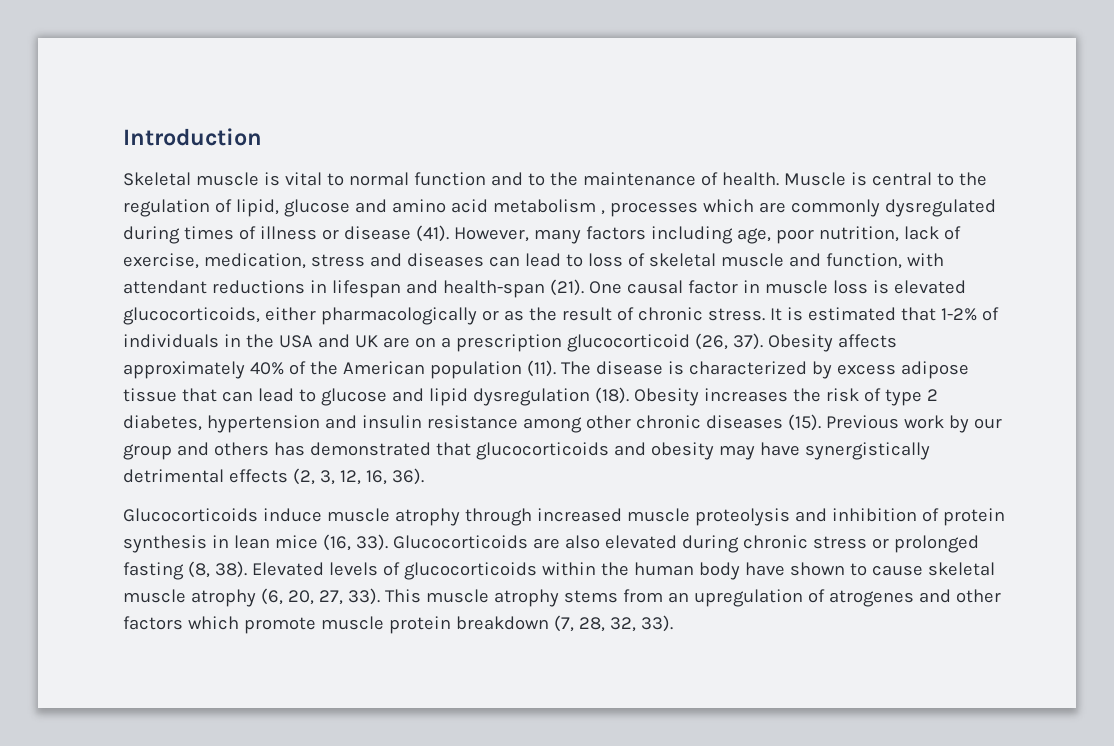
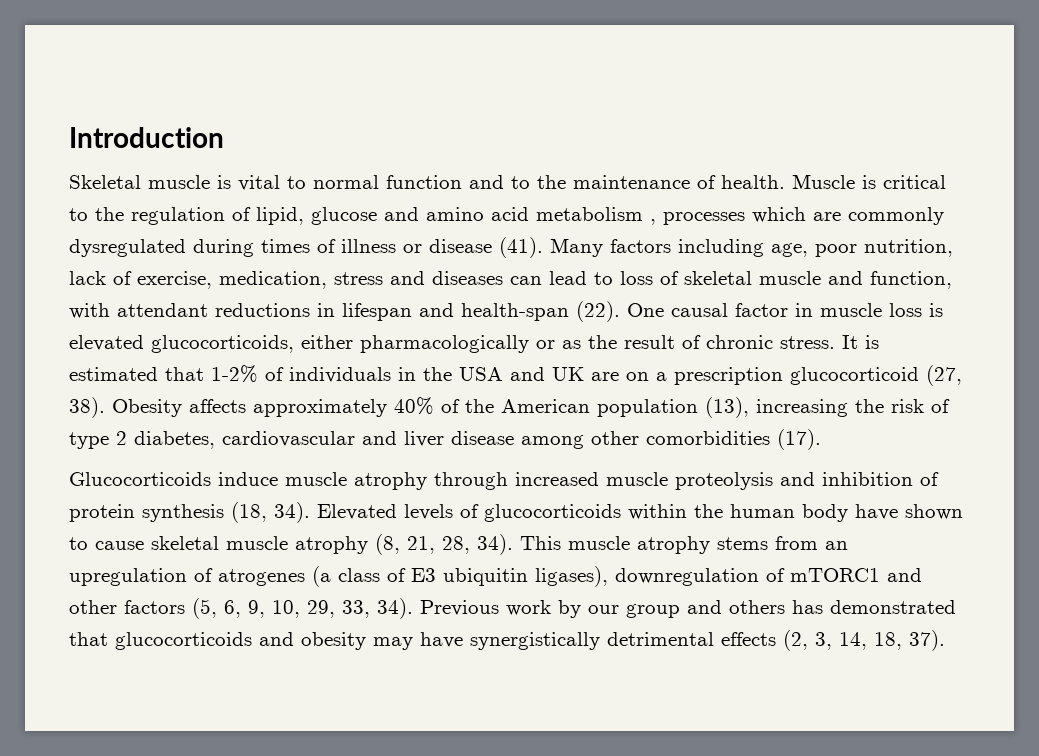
- Muscle is central to the regulation of lipid, glucose and amino acid metabolism , processes which are commonly dysregulated during times of illness or disease (41).
+ Muscle is critical to the regulation of lipid, glucose and amino acid metabolism , processes which are commonly dysregulated during times of illness or disease (41).
- However, many factors including age, poor nutrition, lack of exercise, medication, stress and diseases can lead to loss of skeletal muscle and function, with attendant reductions in lifespan and health-span (21).
+ Many factors including age, poor nutrition, lack of exercise, medication, stress and diseases can lead to loss of skeletal muscle and function, with attendant reductions in lifespan and health-span (22).
- It is estimated that 1-2% of individuals in the USA and UK are on a prescription glucocorticoid (26, 37).
+ It is estimated that 1-2% of individuals in the USA and UK are on a prescription glucocorticoid (27, 38).
- Obesity affects approximately 40% of the American population (11). The disease is characterized by excess adipose tissue that can lead to glucose and lipid dysregulation (18). Obesity increases the risk of type 2 diabetes, hypertension and insulin resistance among other chronic diseases (15).
+ Obesity affects approximately 40% of the American population (13), increasing the risk of type 2 diabetes, cardiovascular and liver disease among other comorbidities (17).
+ Glucocorticoids induce muscle atrophy through increased muscle proteolysis and inhibition of protein synthesis (18, 34). Elevated levels of glucocorticoids within the human body have shown to cause skeletal muscle atrophy (8, 21, 28, 34). This muscle atrophy stems from an upregulation of atrogenes (a class of E3 ubiquitin ligases), downregulation of mTORC1 and other factors (5, 6, 9, 10, 29, 33, 34).
- Previous work by our group and others has demonstrated that glucocorticoids and obesity may have synergistically detrimental effects (2, 3, 12, 16, 36).
- Glucocorticoids induce muscle atrophy through increased muscle proteolysis and inhibition of protein synthesis in lean mice (16, 33). Glucocorticoids are also elevated during chronic stress or prolonged fasting (8, 38). Elevated levels of glucocorticoids within the human body have shown to cause skeletal muscle atrophy (6, 20, 27, 33). This muscle atrophy stems from an upregulation of atrogenes and other factors which promote muscle protein breakdown (7, 28, 32, 33).
+ Previous work by our group and others has demonstrated that glucocorticoids and obesity may have synergistically detrimental effects (2, 3, 14, 18, 37).

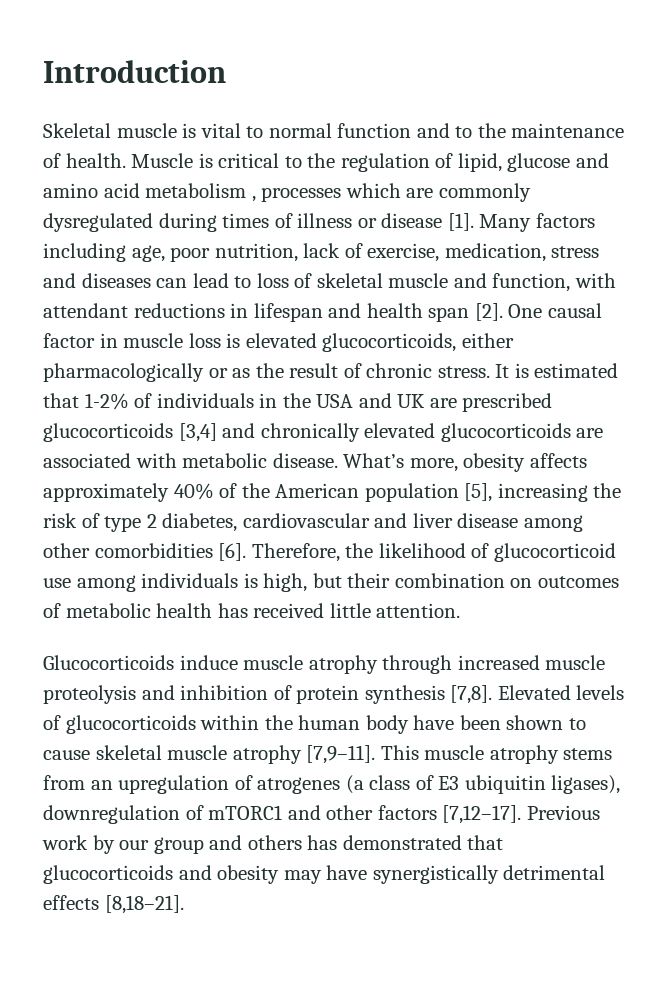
- Muscle is critical to the regulation of lipid, glucose and amino acid metabolism , processes which are commonly dysregulated during times of illness or disease (41).
+ Muscle is critical to the regulation of lipid, glucose and amino acid metabolism , processes which are commonly dysregulated during times of illness or disease [1].
- Many factors including age, poor nutrition, lack of exercise, medication, stress and diseases can lead to loss of skeletal muscle and function, with attendant reductions in lifespan and health-span (22).
+ Many factors including age, poor nutrition, lack of exercise, medication, stress and diseases can lead to loss of skeletal muscle and function, with attendant reductions in lifespan and health span [2].
- It is estimated that 1-2% of individuals in the USA and UK are on a prescription glucocorticoid (27, 38). Obesity affects approximately 40% of the American population (13), increasing the risk of type 2 diabetes, cardiovascular and liver disease among other comorbidities (17).
+ It is estimated that 1-2% of individuals in the USA and UK are prescribed glucocorticoids [3,4] and chronically elevated glucocorticoids are associated with metabolic disease. What’s more, obesity affects approximately 40% of the American population [5], increasing the risk of type 2 diabetes, cardiovascular and liver disease among other comorbidities [6]. Therefore, the likelihood of glucocorticoid use among individuals is high, but their combination on outcomes of metabolic health has received little attention.
- Glucocorticoids induce muscle atrophy through increased muscle proteolysis and inhibition of protein synthesis (18, 34).
+ Glucocorticoids induce muscle atrophy through increased muscle proteolysis and inhibition of protein synthesis [7,8].
- Elevated levels of glucocorticoids within the human body have shown to cause skeletal muscle atrophy (8, 21, 28, 34).
+ Elevated levels of glucocorticoids within the human body have been shown to cause skeletal muscle atrophy [7,9–11].
- This muscle atrophy stems from an upregulation of atrogenes (a class of E3 ubiquitin ligases), downregulation of mTORC1 and other factors (5, 6, 9, 10, 29, 33, 34).
+ This muscle atrophy stems from an upregulation of atrogenes (a class of E3 ubiquitin ligases), downregulation of mTORC1 and other factors [7,12–17].
- Previous work by our group and others has demonstrated that glucocorticoids and obesity may have synergistically detrimental effects (2, 3, 14, 18, 37).
+ Previous work by our group and others has demonstrated that glucocorticoids and obesity may have synergistically detrimental effects [8,18–21].

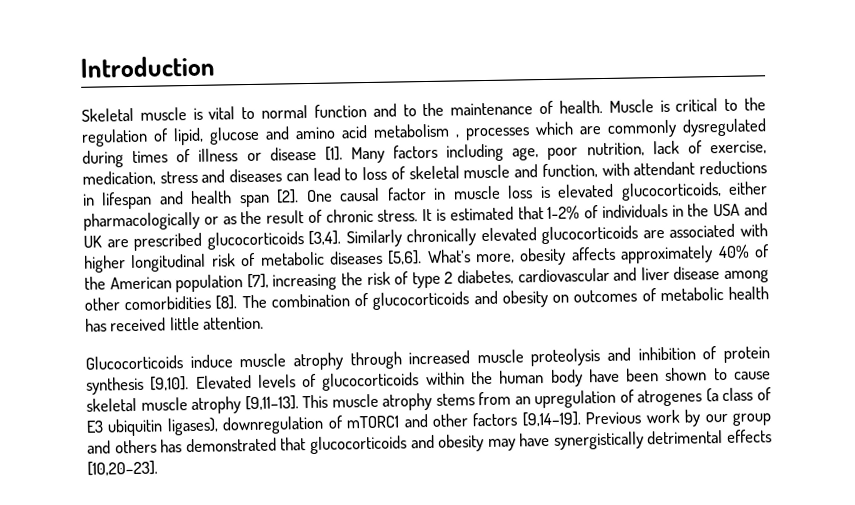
- It is estimated that 1-2% of individuals in the USA and UK are prescribed glucocorticoids [3,4] and chronically elevated glucocorticoids are associated with metabolic disease.
+ It is estimated that 1-2% of individuals in the USA and UK are prescribed glucocorticoids [3,4]. Similarly chronically elevated glucocorticoids are associated with higher longitudinal risk of metabolic diseases [5,6].
- What’s more, obesity affects approximately 40% of the American population [5], increasing the risk of type 2 diabetes, cardiovascular and liver disease among other comorbidities [6]. Therefore, the likelihood of glucocorticoid use among individuals is high, but their combination on outcomes of metabolic health has received little attention.
+ What’s more, obesity affects approximately 40% of the American population [7], increasing the risk of type 2 diabetes, cardiovascular and liver disease among other comorbidities [8]. The combination of glucocorticoids and obesity on outcomes of metabolic health has received little attention.
- Glucocorticoids induce muscle atrophy through increased muscle proteolysis and inhibition of protein synthesis [7,8].
+ Glucocorticoids induce muscle atrophy through increased muscle proteolysis and inhibition of protein synthesis [9,10].
- Elevated levels of glucocorticoids within the human body have been shown to cause skeletal muscle atrophy [7,9–11].
+ Elevated levels of glucocorticoids within the human body have been shown to cause skeletal muscle atrophy [9,11–13].
- This muscle atrophy stems from an upregulation of atrogenes (a class of E3 ubiquitin ligases), downregulation of mTORC1 and other factors [7,12–17].
+ This muscle atrophy stems from an upregulation of atrogenes (a class of E3 ubiquitin ligases), downregulation of mTORC1 and other factors [9,14–19].
- Previous work by our group and others has demonstrated that glucocorticoids and obesity may have synergistically detrimental effects [8,18–21].
+ Previous work by our group and others has demonstrated that glucocorticoids and obesity may have synergistically detrimental effects [10,20–23].

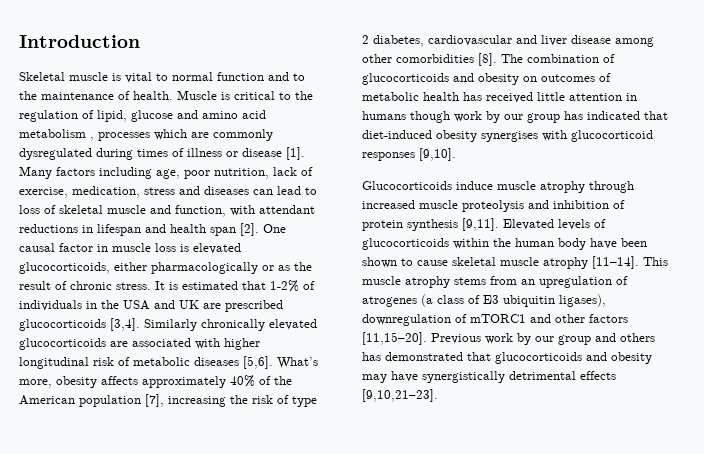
- The combination of glucocorticoids and obesity on outcomes of metabolic health has received little attention.
+ The combination of glucocorticoids and obesity on outcomes of metabolic health has received little attention in humans though work by our group has indicated that diet-induced obesity synergises with glucocorticoid responses [9,10].
- Glucocorticoids induce muscle atrophy through increased muscle proteolysis and inhibition of protein synthesis [9,10].
+ Glucocorticoids induce muscle atrophy through increased muscle proteolysis and inhibition of protein synthesis [9,11].
- Elevated levels of glucocorticoids within the human body have been shown to cause skeletal muscle atrophy [9,11–13].
+ Elevated levels of glucocorticoids within the human body have been shown to cause skeletal muscle atrophy [11–14].
- This muscle atrophy stems from an upregulation of atrogenes (a class of E3 ubiquitin ligases), downregulation of mTORC1 and other factors [9,14–19].
+ This muscle atrophy stems from an upregulation of atrogenes (a class of E3 ubiquitin ligases), downregulation of mTORC1 and other factors [11,15–20].
- Previous work by our group and others has demonstrated that glucocorticoids and obesity may have synergistically detrimental effects [10,20–23].
+ Previous work by our group and others has demonstrated that glucocorticoids and obesity may have synergistically detrimental effects [9,10,21–23].

